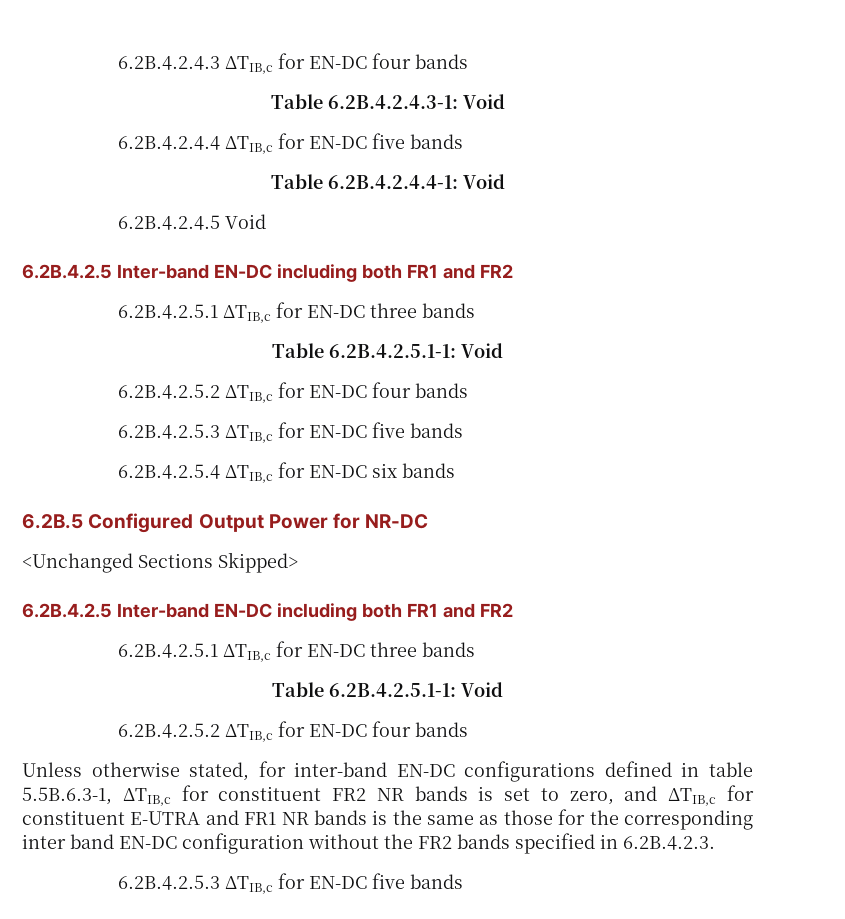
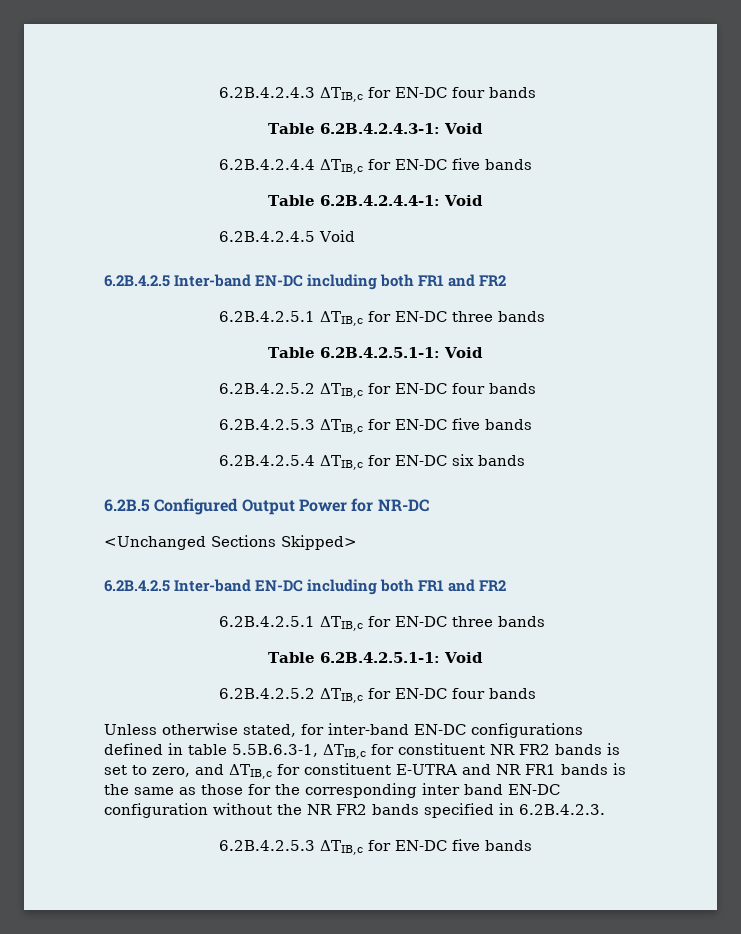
- Unless otherwise stated, for inter-band EN-DC configurations defined in table 5.5B.6.3-1, ΔTIB,c for constituent FR2 NR bands is set to zero, and ΔTIB,c for constituent E-UTRA and FR1 NR bands is the same as those for the corresponding inter band EN-DC configuration without the FR2 bands specified in 6.2B.4.2.3.
+ Unless otherwise stated, for inter-band EN-DC configurations defined in table 5.5B.6.3-1, ΔTIB,c for constituent NR FR2 bands is set to zero, and ΔTIB,c for constituent E-UTRA and NR FR1 bands is the same as those for the corresponding inter band EN-DC configuration without the NR FR2 bands specified in 6.2B.4.2.3.

